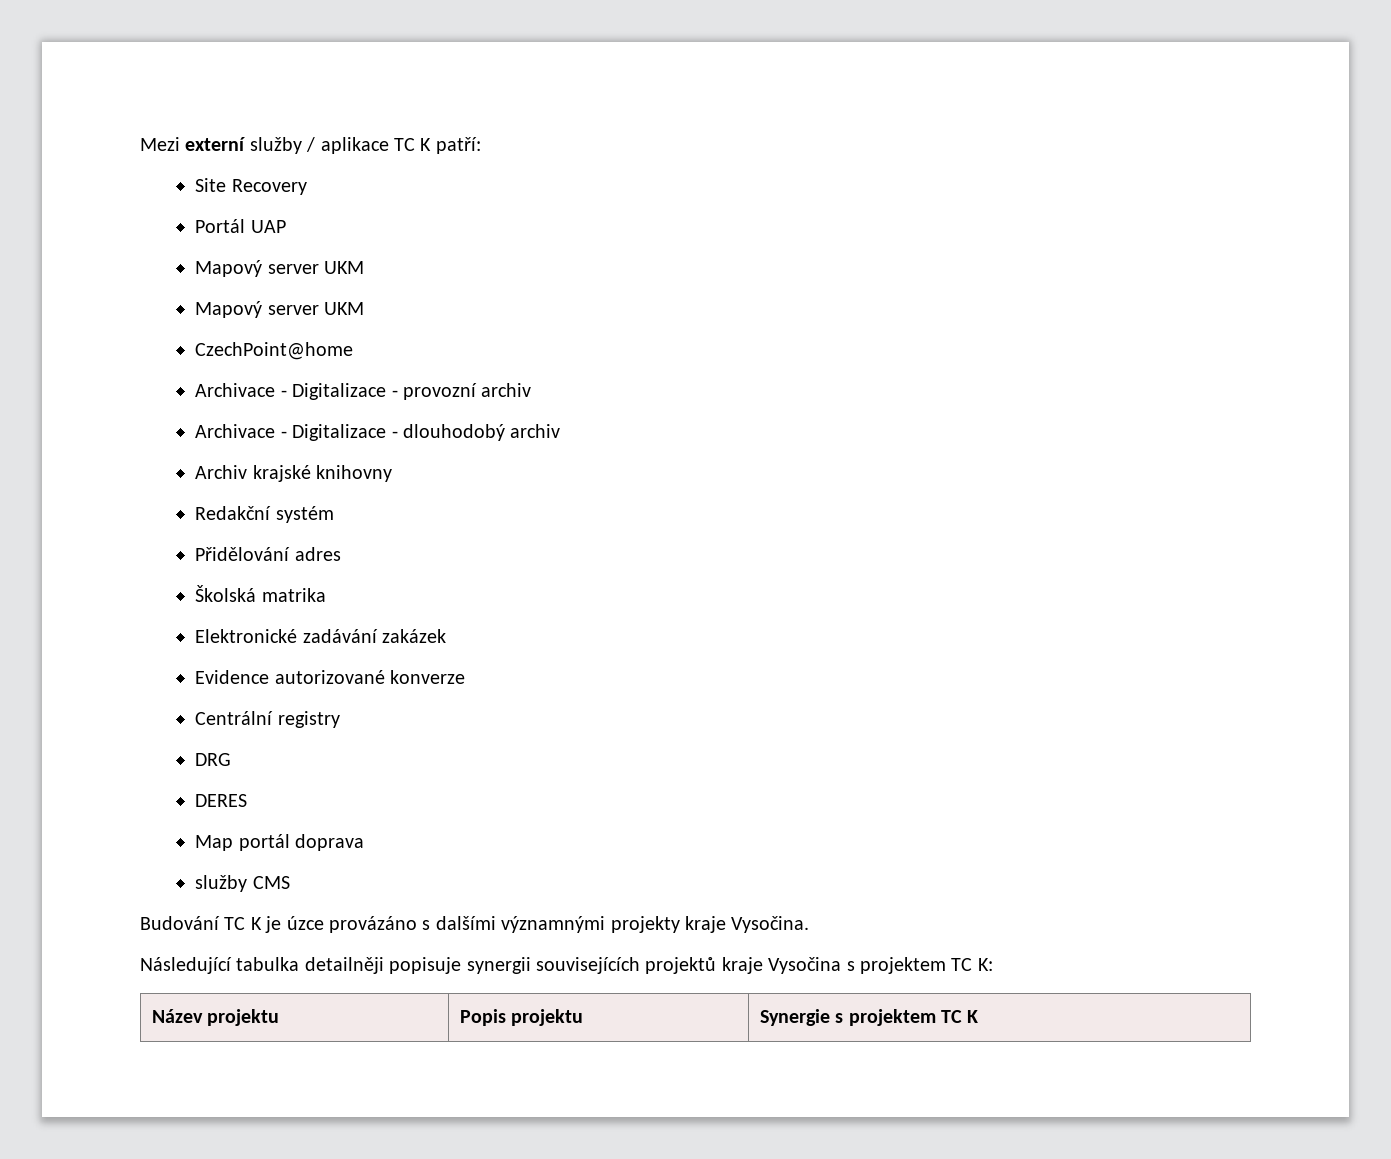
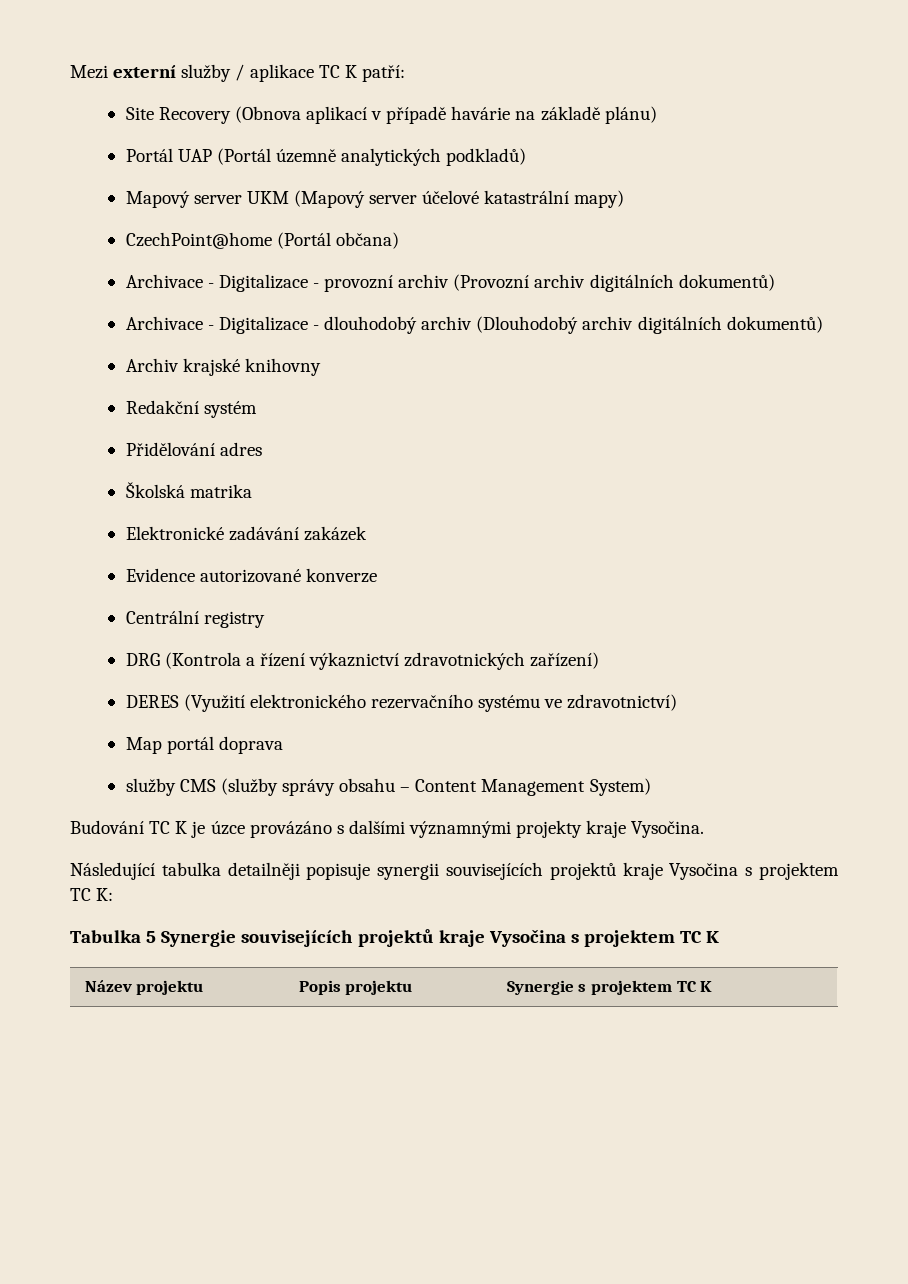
- Site Recovery
- Portál UAP
- Mapový server UKM
- Mapový server UKM
+ Site Recovery (Obnova aplikací v případě havárie na základě plánu)
+ Portál UAP (Portál územně analytických podkladů)
+ Mapový server UKM (Mapový server účelové katastrální mapy)
- CzechPoint@home
+ CzechPoint@home (Portál občana)
- Archivace - Digitalizace - provozní archiv
+ Archivace - Digitalizace - provozní archiv (Provozní archiv digitálních dokumentů)
- Archivace - Digitalizace - dlouhodobý archiv
+ Archivace - Digitalizace - dlouhodobý archiv (Dlouhodobý archiv digitálních dokumentů)
- DRG
- DERES
+ DRG (Kontrola a řízení výkaznictví zdravotnických zařízení)
+ DERES (Využití elektronického rezervačního systému ve zdravotnictví)
- služby CMS
+ služby CMS (služby správy obsahu – Content Management System)
+ Tabulka 5 Synergie souvisejících projektů kraje Vysočina s projektem TC K

